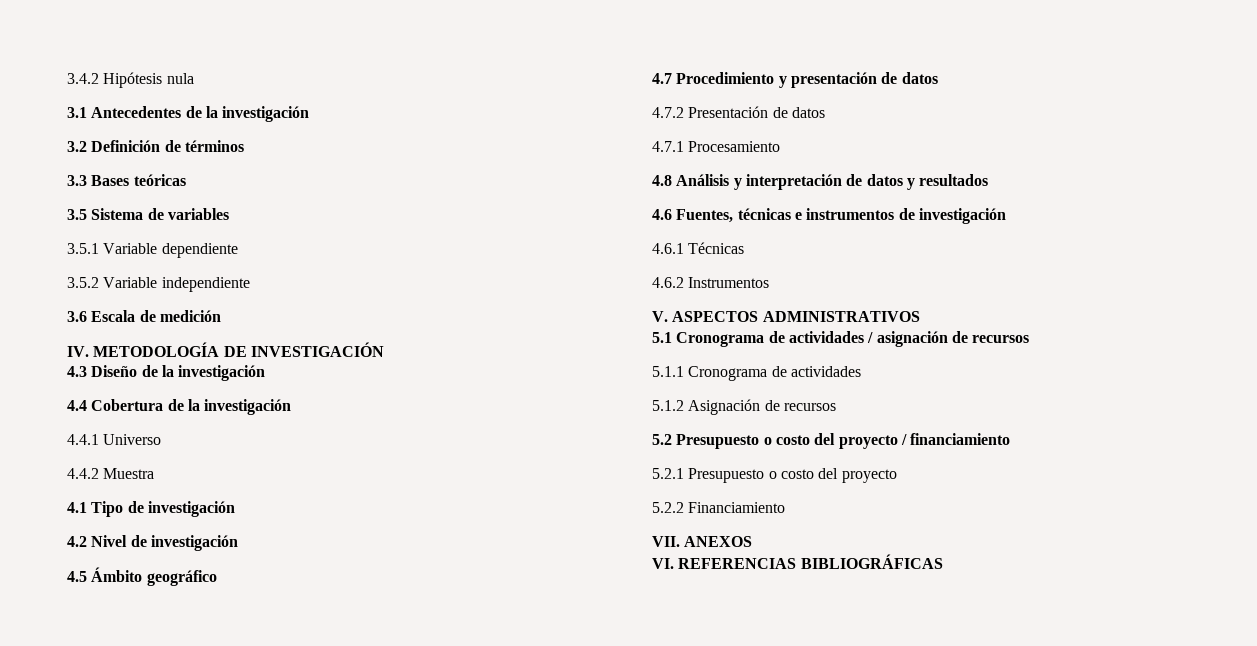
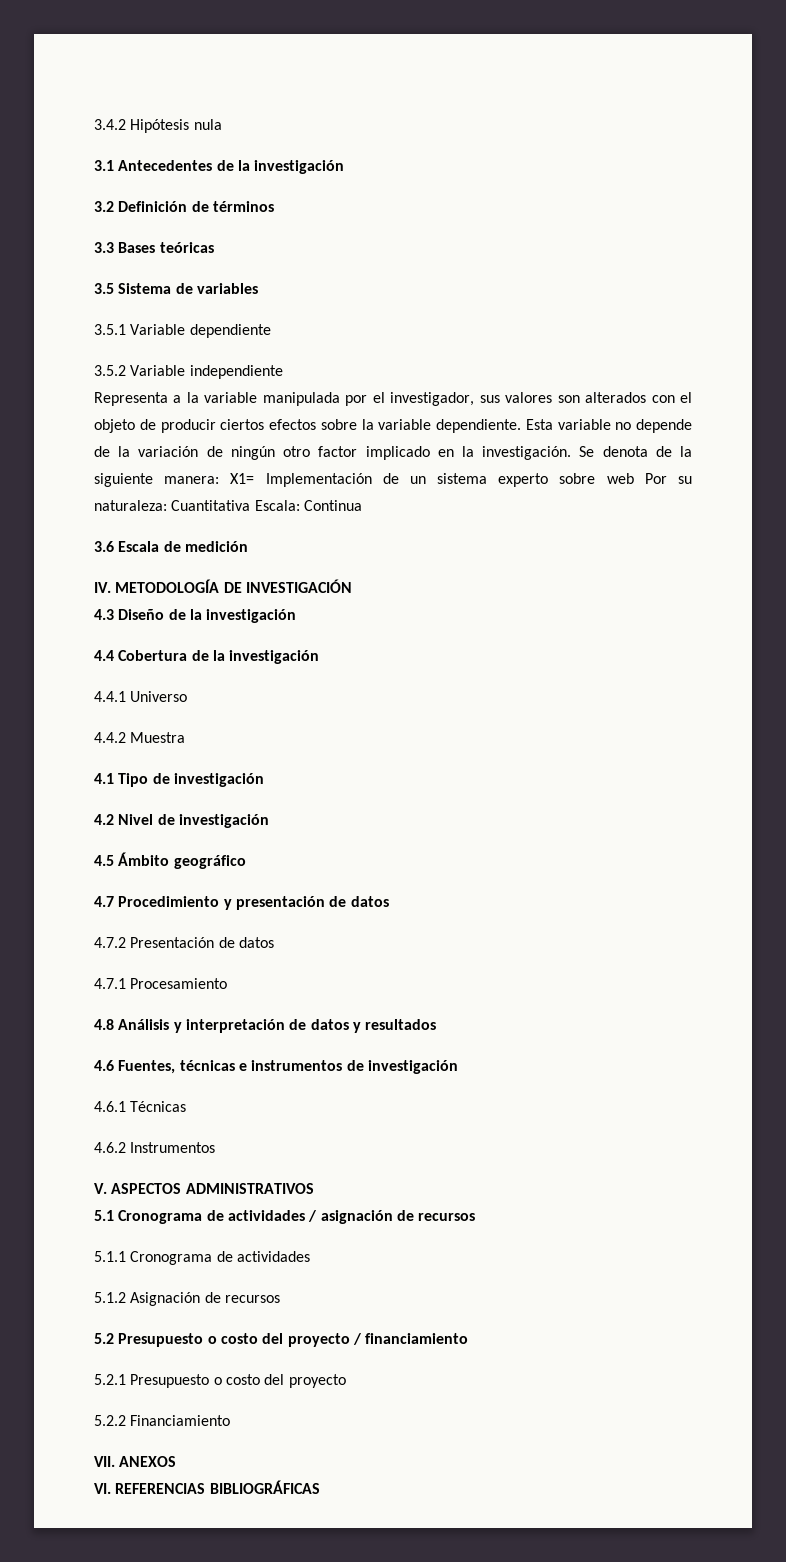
+ Representa a la variable manipulada por el investigador, sus valores son alterados con el objeto de producir ciertos efectos sobre la variable dependiente. Esta variable no depende de la variación de ningún otro factor implicado en la investigación. Se denota de la siguiente manera: X1= Implementación de un sistema experto sobre web Por su naturaleza: Cuantitativa Escala: Continua

